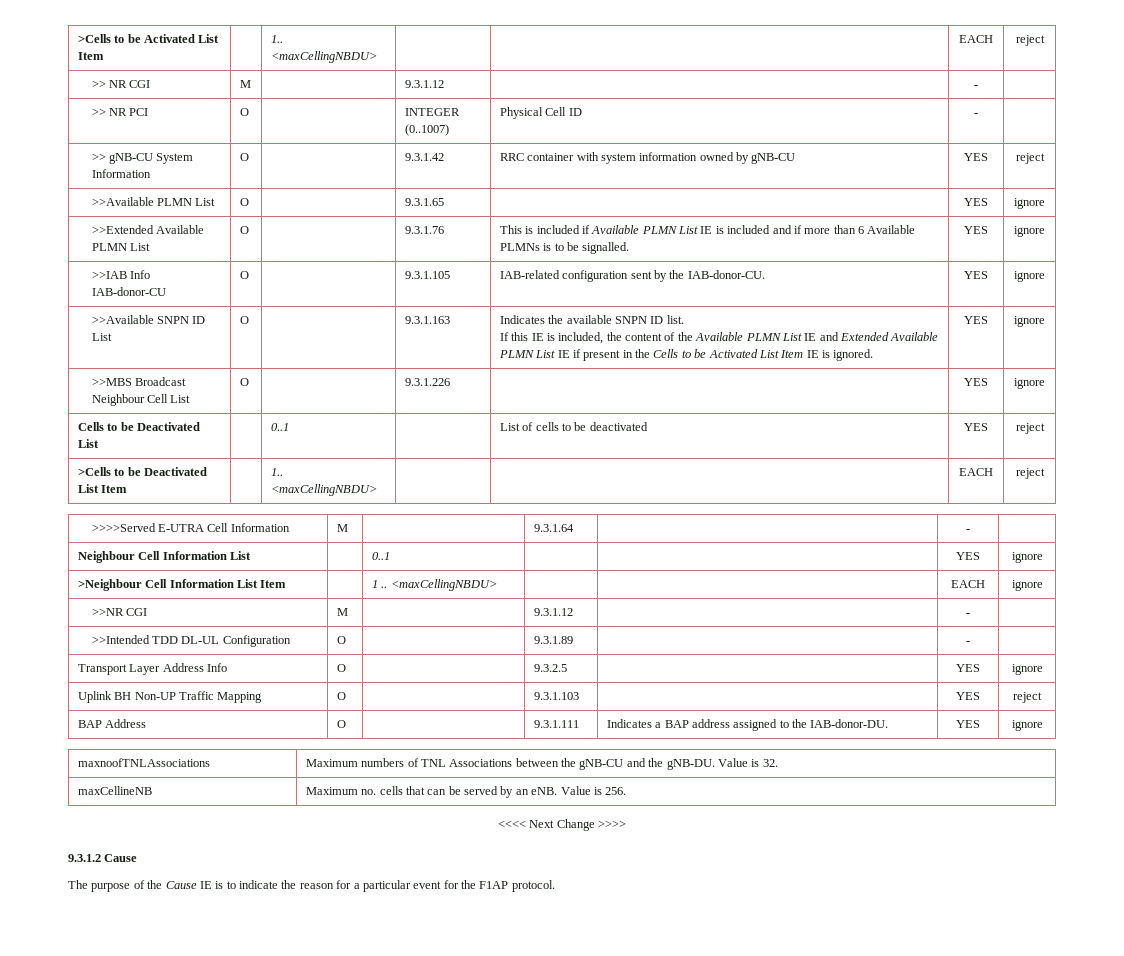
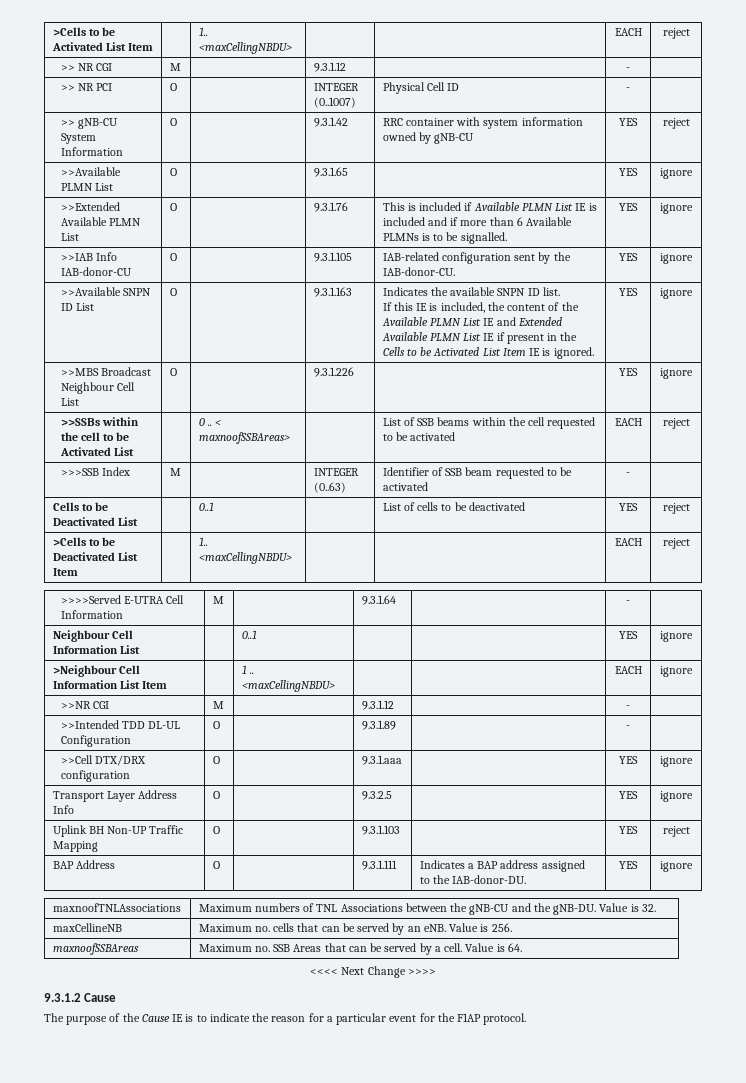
+ >>SSBs within the cell to be Activated List | | 0 .. < maxnoofSSBAreas> | | List of SSB beams within the cell requested to be activated | EACH | reject
+ >>>SSB Index | M | | INTEGER (0..63) | Identifier of SSB beam requested to be activated | - |
+ >>Cell DTX/DRX configuration | O | | 9.3.1.aaa | | YES | ignore
+ maxnoofSSBAreas | Maximum no. SSB Areas that can be served by a cell. Value is 64.

